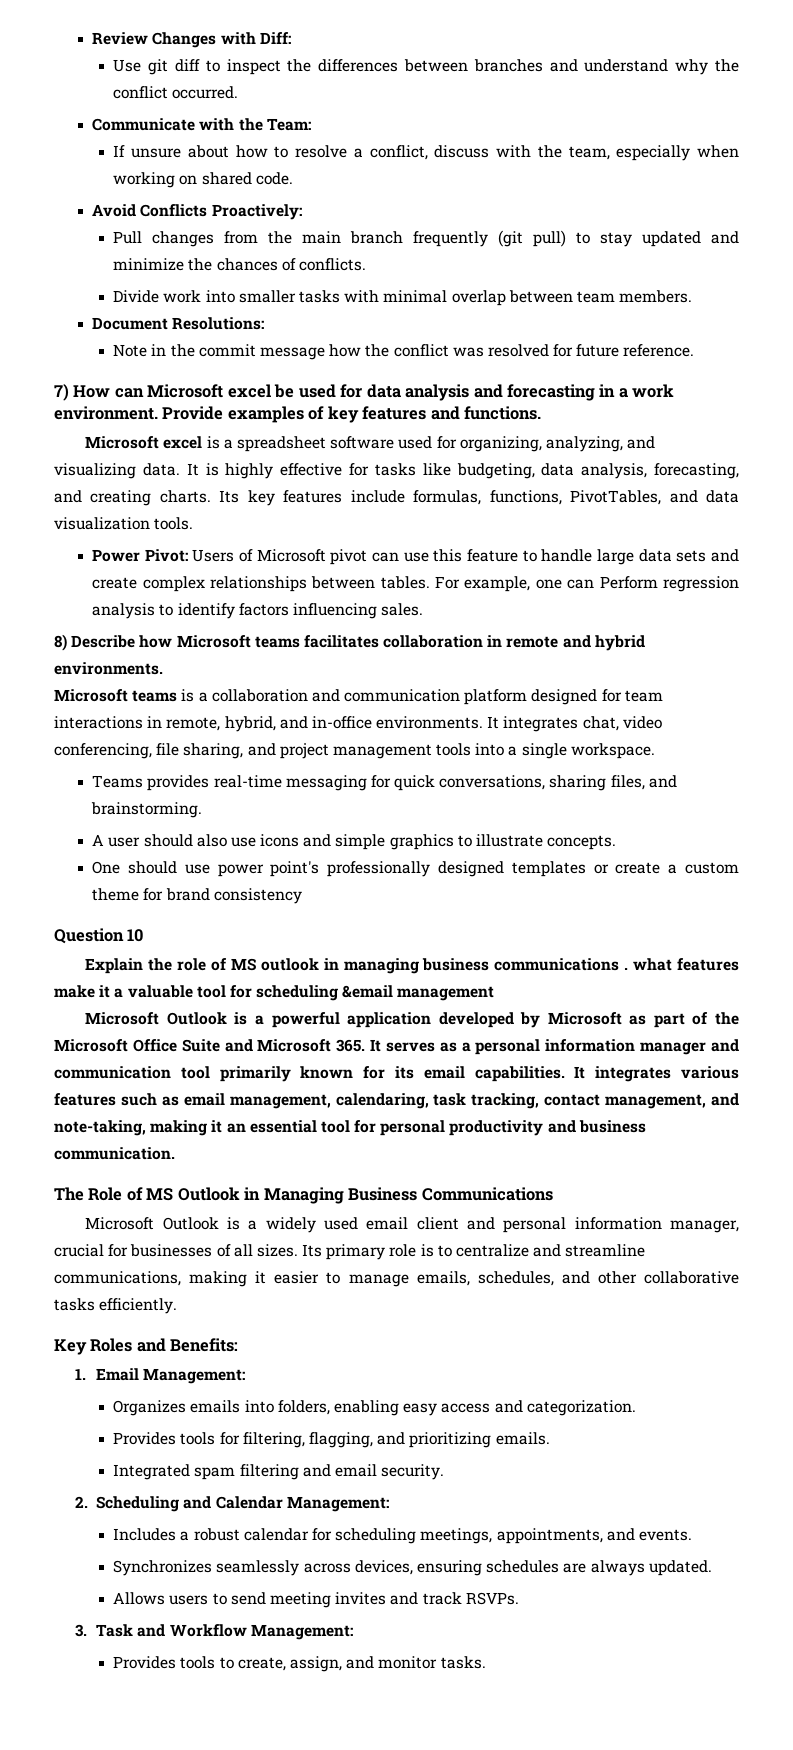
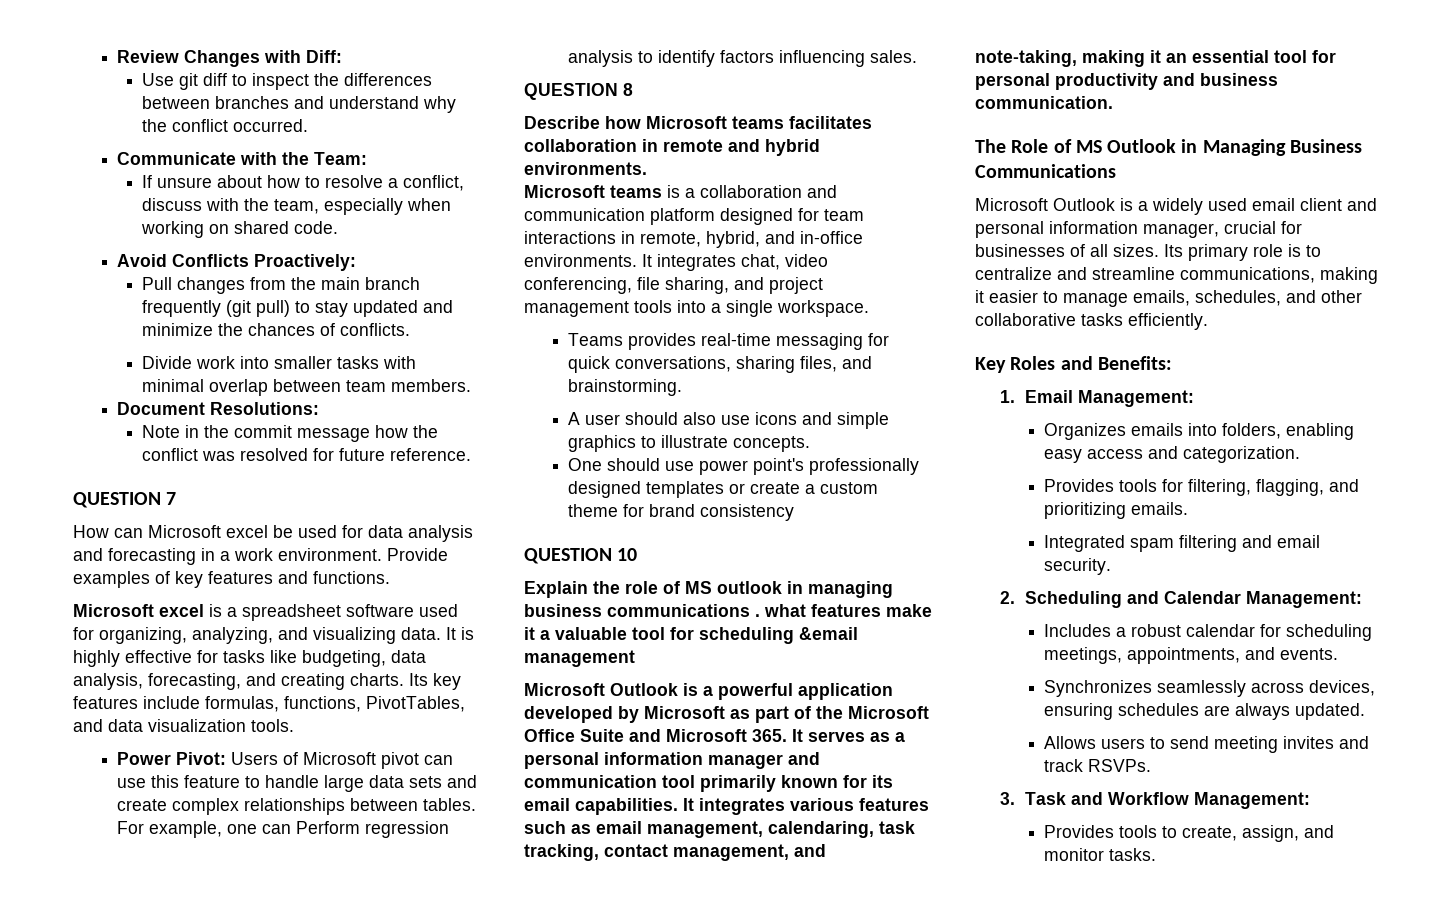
- 7) How can Microsoft excel be used for data analysis and forecasting in a work environment.
+ QUESTION 7
+ How can Microsoft excel be used for data analysis and forecasting in a work environment.
- 8) Describe how Microsoft teams facilitates collaboration in remote and hybrid environments.
+ QUESTION 8
+ Describe how Microsoft teams facilitates collaboration in remote and hybrid environments.
- Question 10
+ QUESTION 10

